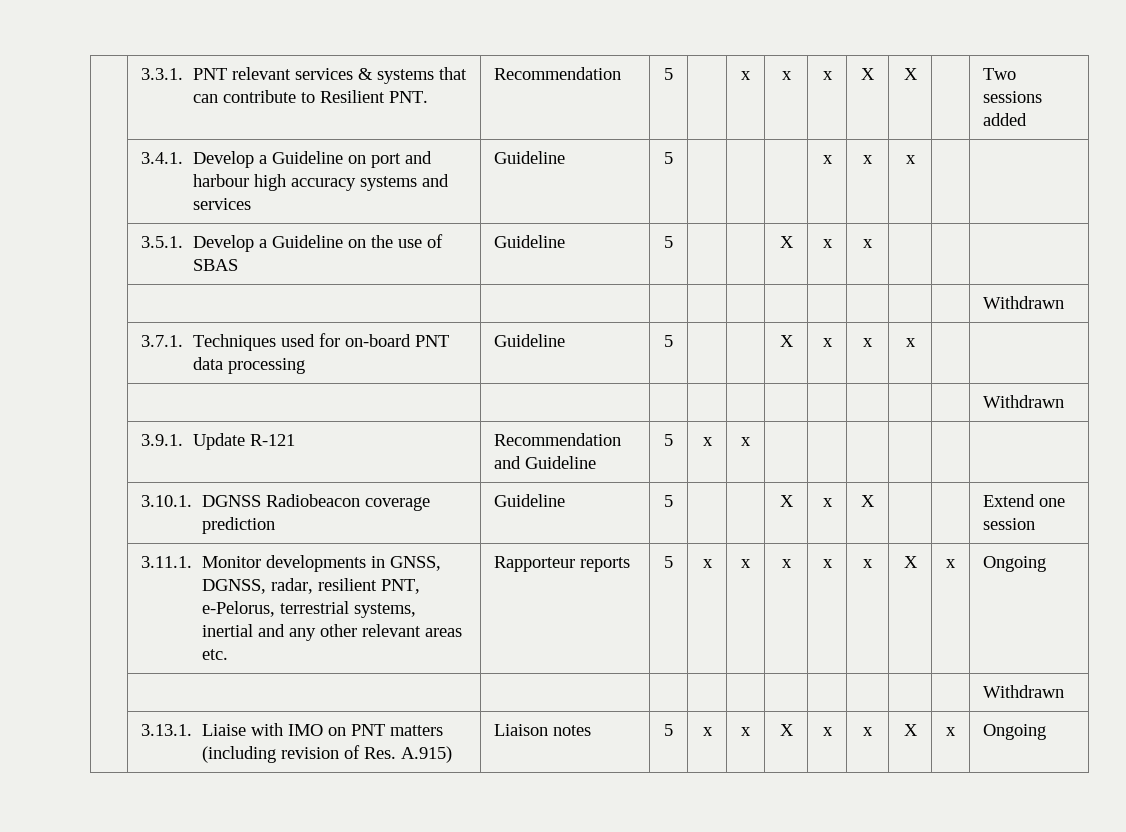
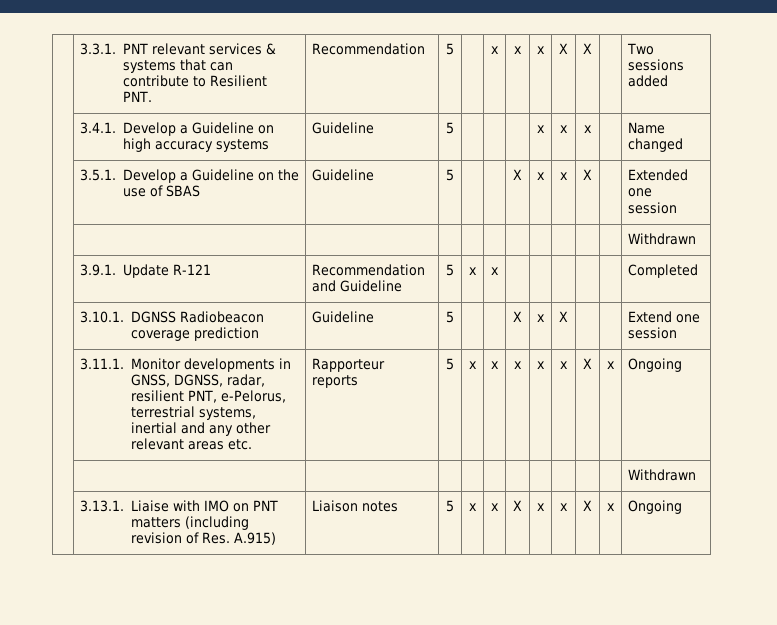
- | 3.4.1. Develop a Guideline on port and harbour high accuracy systems and services | Guideline | 5 | | | | x | x | x | |
+ | 3.4.1. Develop a Guideline on high accuracy systems | Guideline | 5 | | | | x | x | x | | Name changed
- | 3.5.1. Develop a Guideline on the use of SBAS | Guideline | 5 | | | X | x | x | | |
- | | | | | | | | | | | Withdrawn
- | 3.7.1. Techniques used for on-board PNT data processing | Guideline | 5 | | | X | x | x | x | |
+ | 3.5.1. Develop a Guideline on the use of SBAS | Guideline | 5 | | | X | x | x | X | | Extended one session
- | 3.9.1. Update R-121 | Recommendation and Guideline | 5 | x | x | | | | | |
+ | 3.9.1. Update R-121 | Recommendation and Guideline | 5 | x | x | | | | | | Completed

